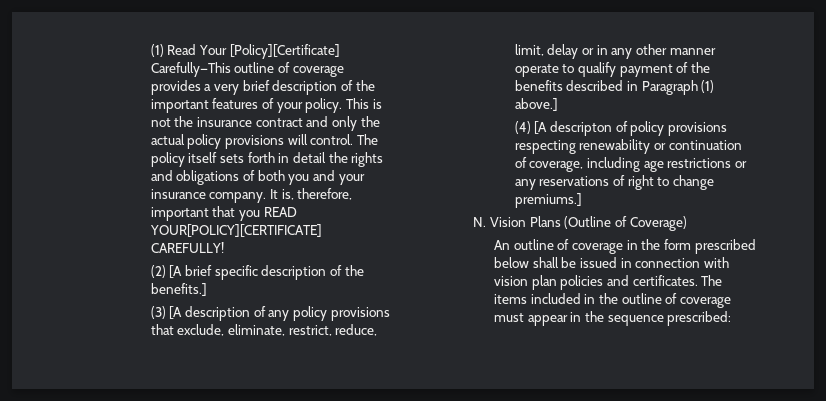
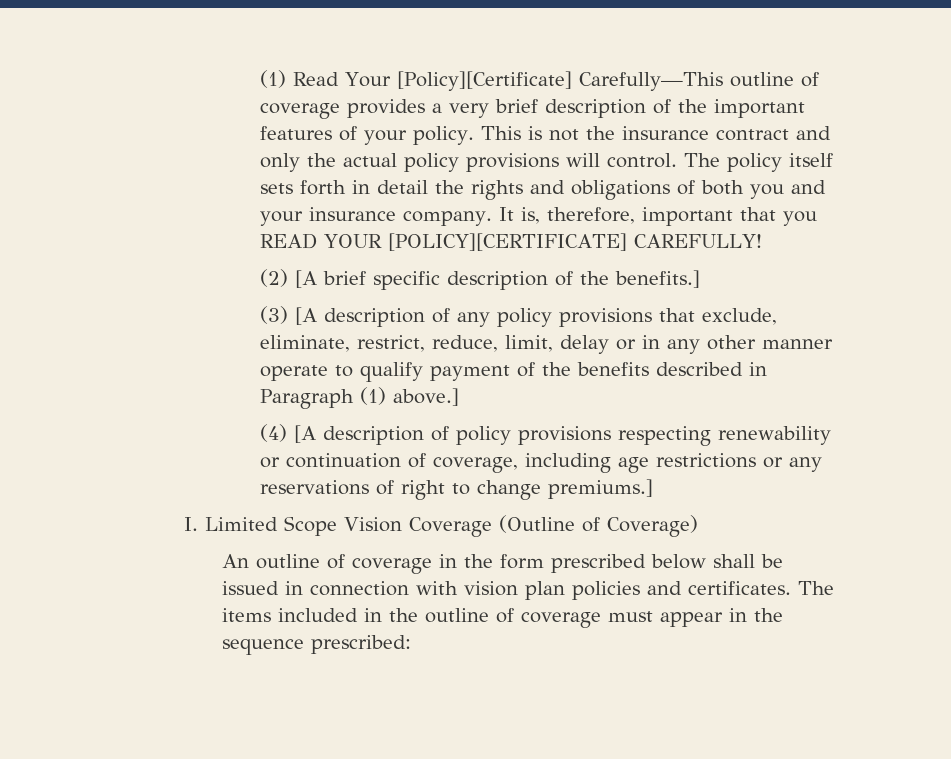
- It is, therefore, important that you READ YOUR[POLICY][CERTIFICATE] CAREFULLY!
+ It is, therefore, important that you READ YOUR [POLICY][CERTIFICATE] CAREFULLY!
- (4) [A descripton of policy provisions respecting renewability or continuation of coverage, including age restrictions or any reservations of right to change premiums.]
+ (4) [A description of policy provisions respecting renewability or continuation of coverage, including age restrictions or any reservations of right to change premiums.]
- N. Vision Plans (Outline of Coverage)
+ I. Limited Scope Vision Coverage (Outline of Coverage)

